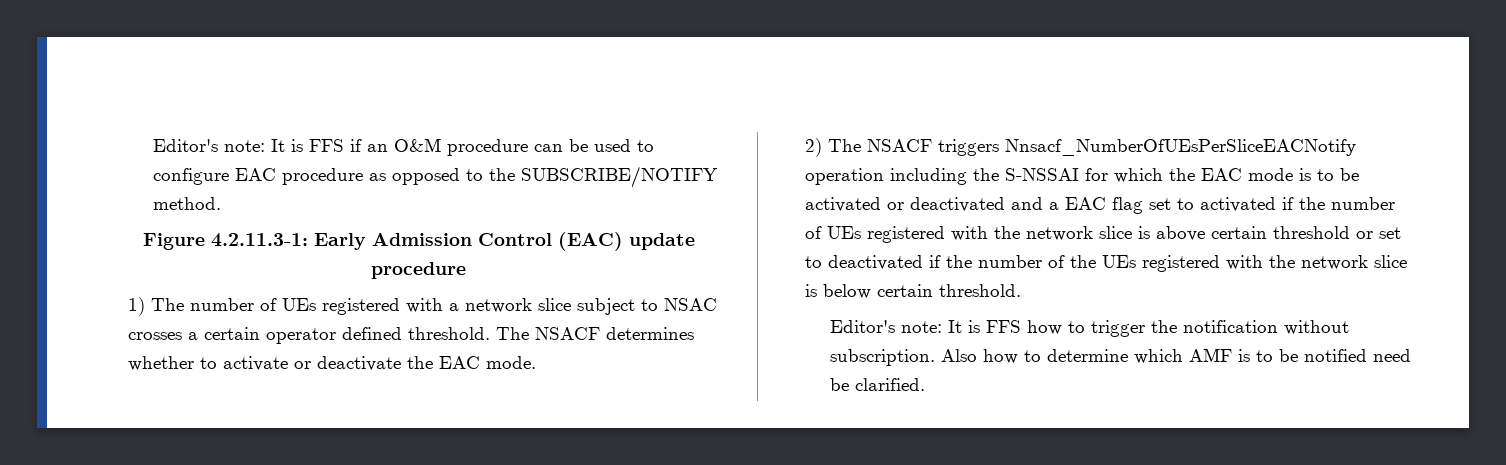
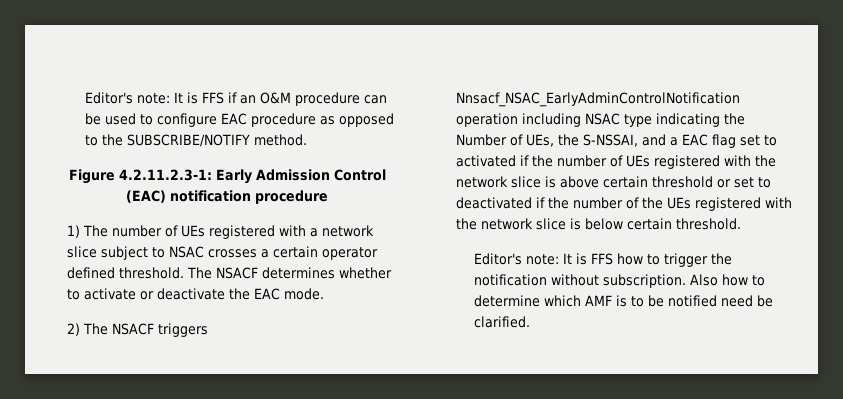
- Figure 4.2.11.3-1: Early Admission Control (EAC) update procedure
+ Figure 4.2.11.2.3-1: Early Admission Control (EAC) notification procedure
- 2) The NSACF triggers Nnsacf_NumberOfUEsPerSliceEACNotify operation including the S-NSSAI for which the EAC mode is to be activated or deactivated and a EAC flag set to activated if the number of UEs registered with the network slice is above certain threshold or set to deactivated if the number of the UEs registered with the network slice is below certain threshold.
+ 2) The NSACF triggers Nnsacf_NSAC_EarlyAdminControlNotification operation including NSAC type indicating the Number of UEs, the S-NSSAI, and a EAC flag set to activated if the number of UEs registered with the network slice is above certain threshold or set to deactivated if the number of the UEs registered with the network slice is below certain threshold.

